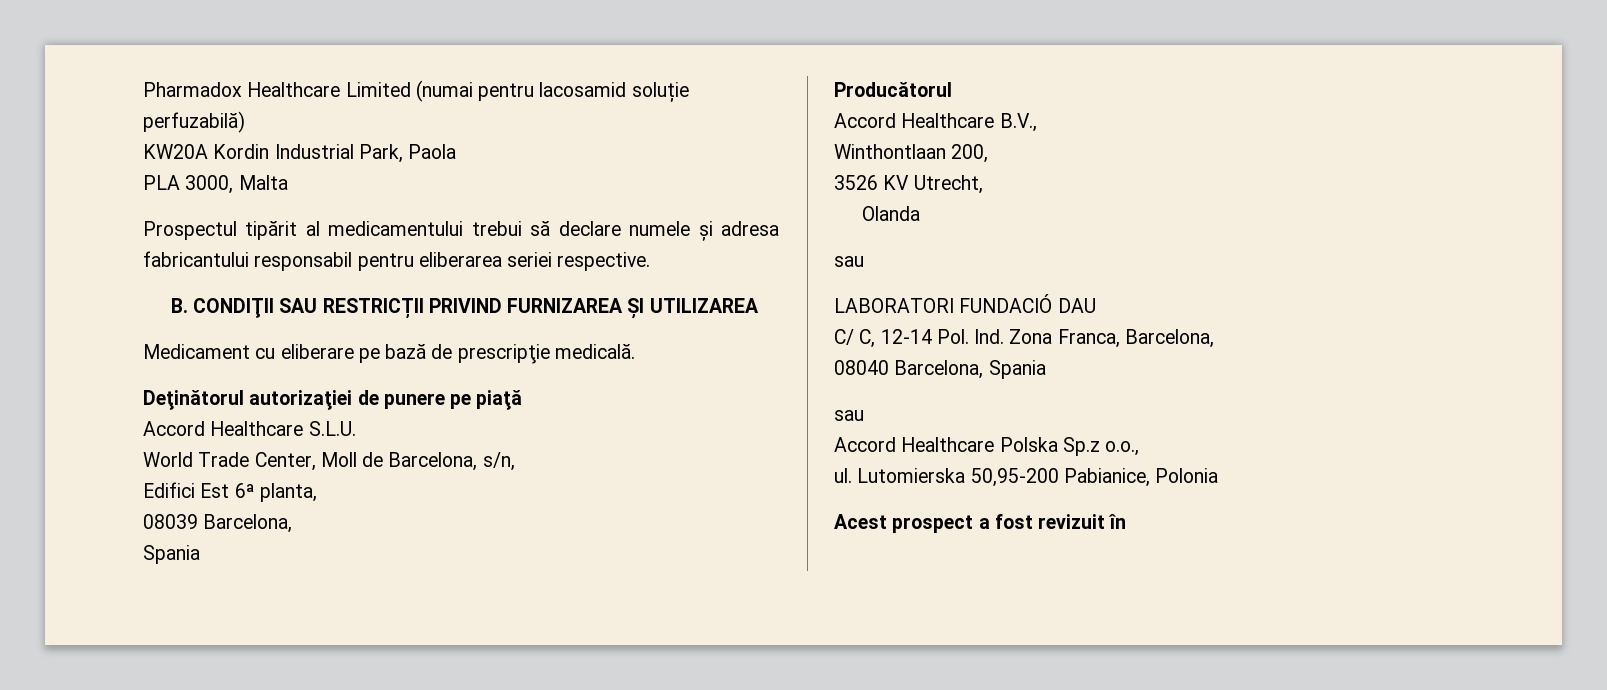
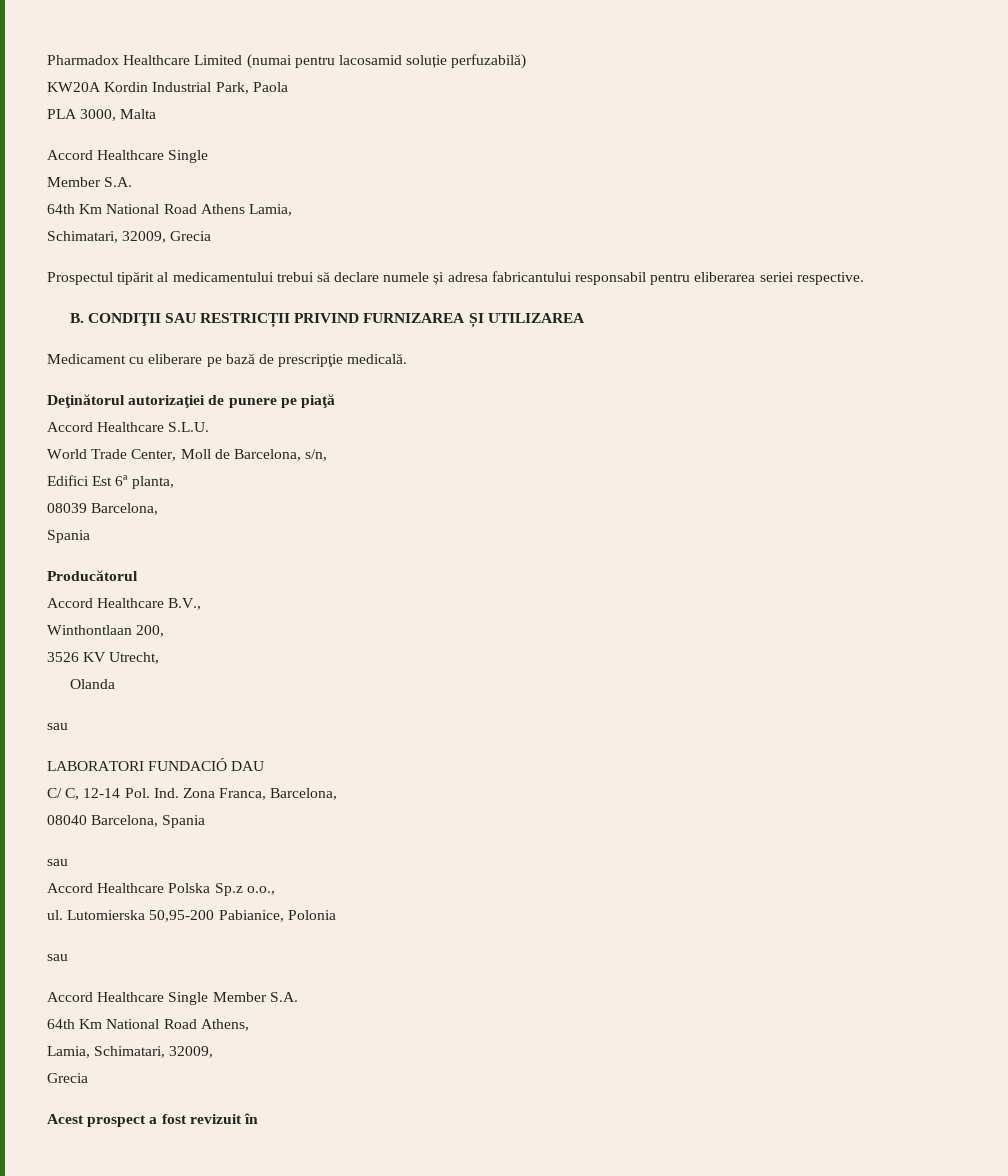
  PLA 3000, Malta
+ Accord Healthcare Single
+ Member S.A.
+ 64th Km National Road Athens Lamia,
+ Schimatari, 32009, Grecia
  Lutomierska 50,95-200 Pabianice, Polonia
+ sau
+ Accord Healthcare Single Member S.A.
+ 64th Km National Road Athens,
+ Lamia, Schimatari, 32009,
+ Grecia

